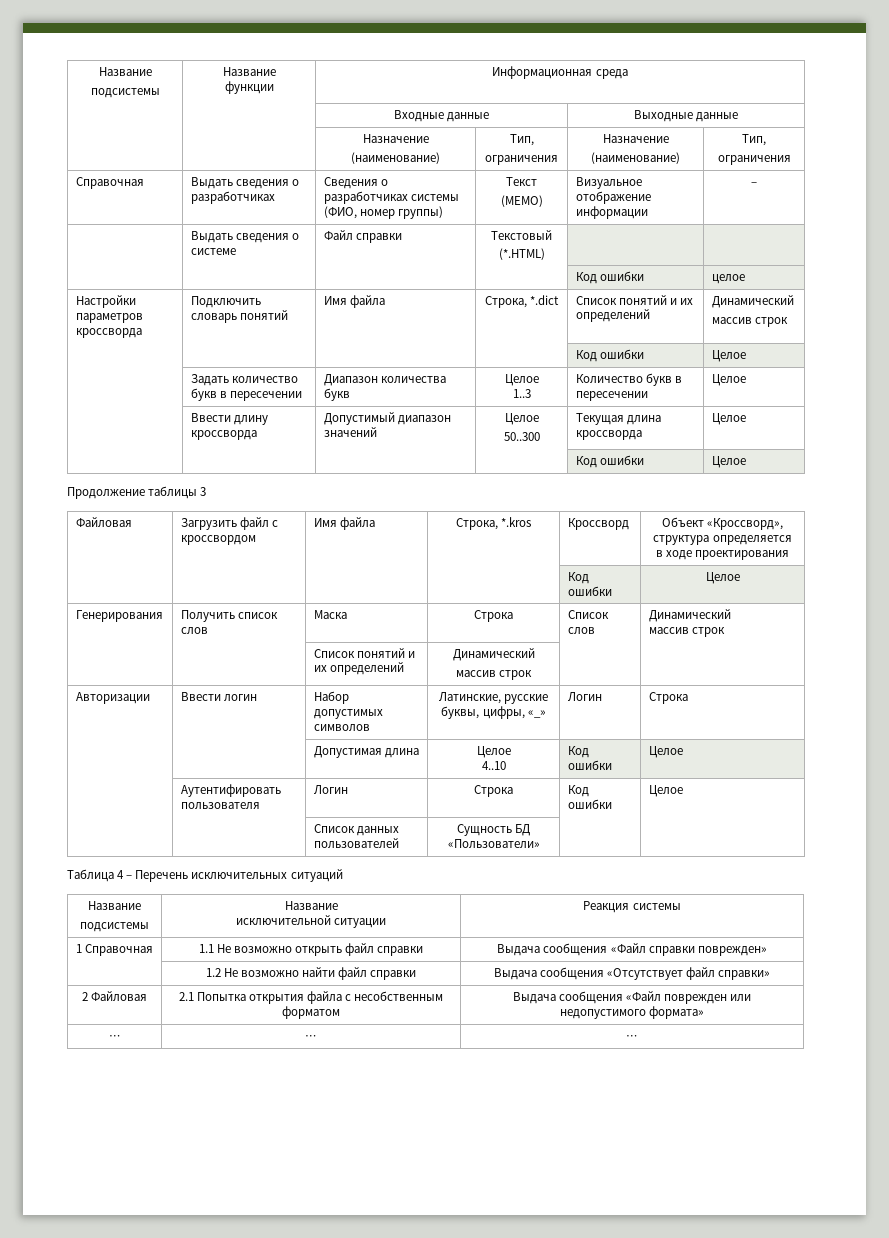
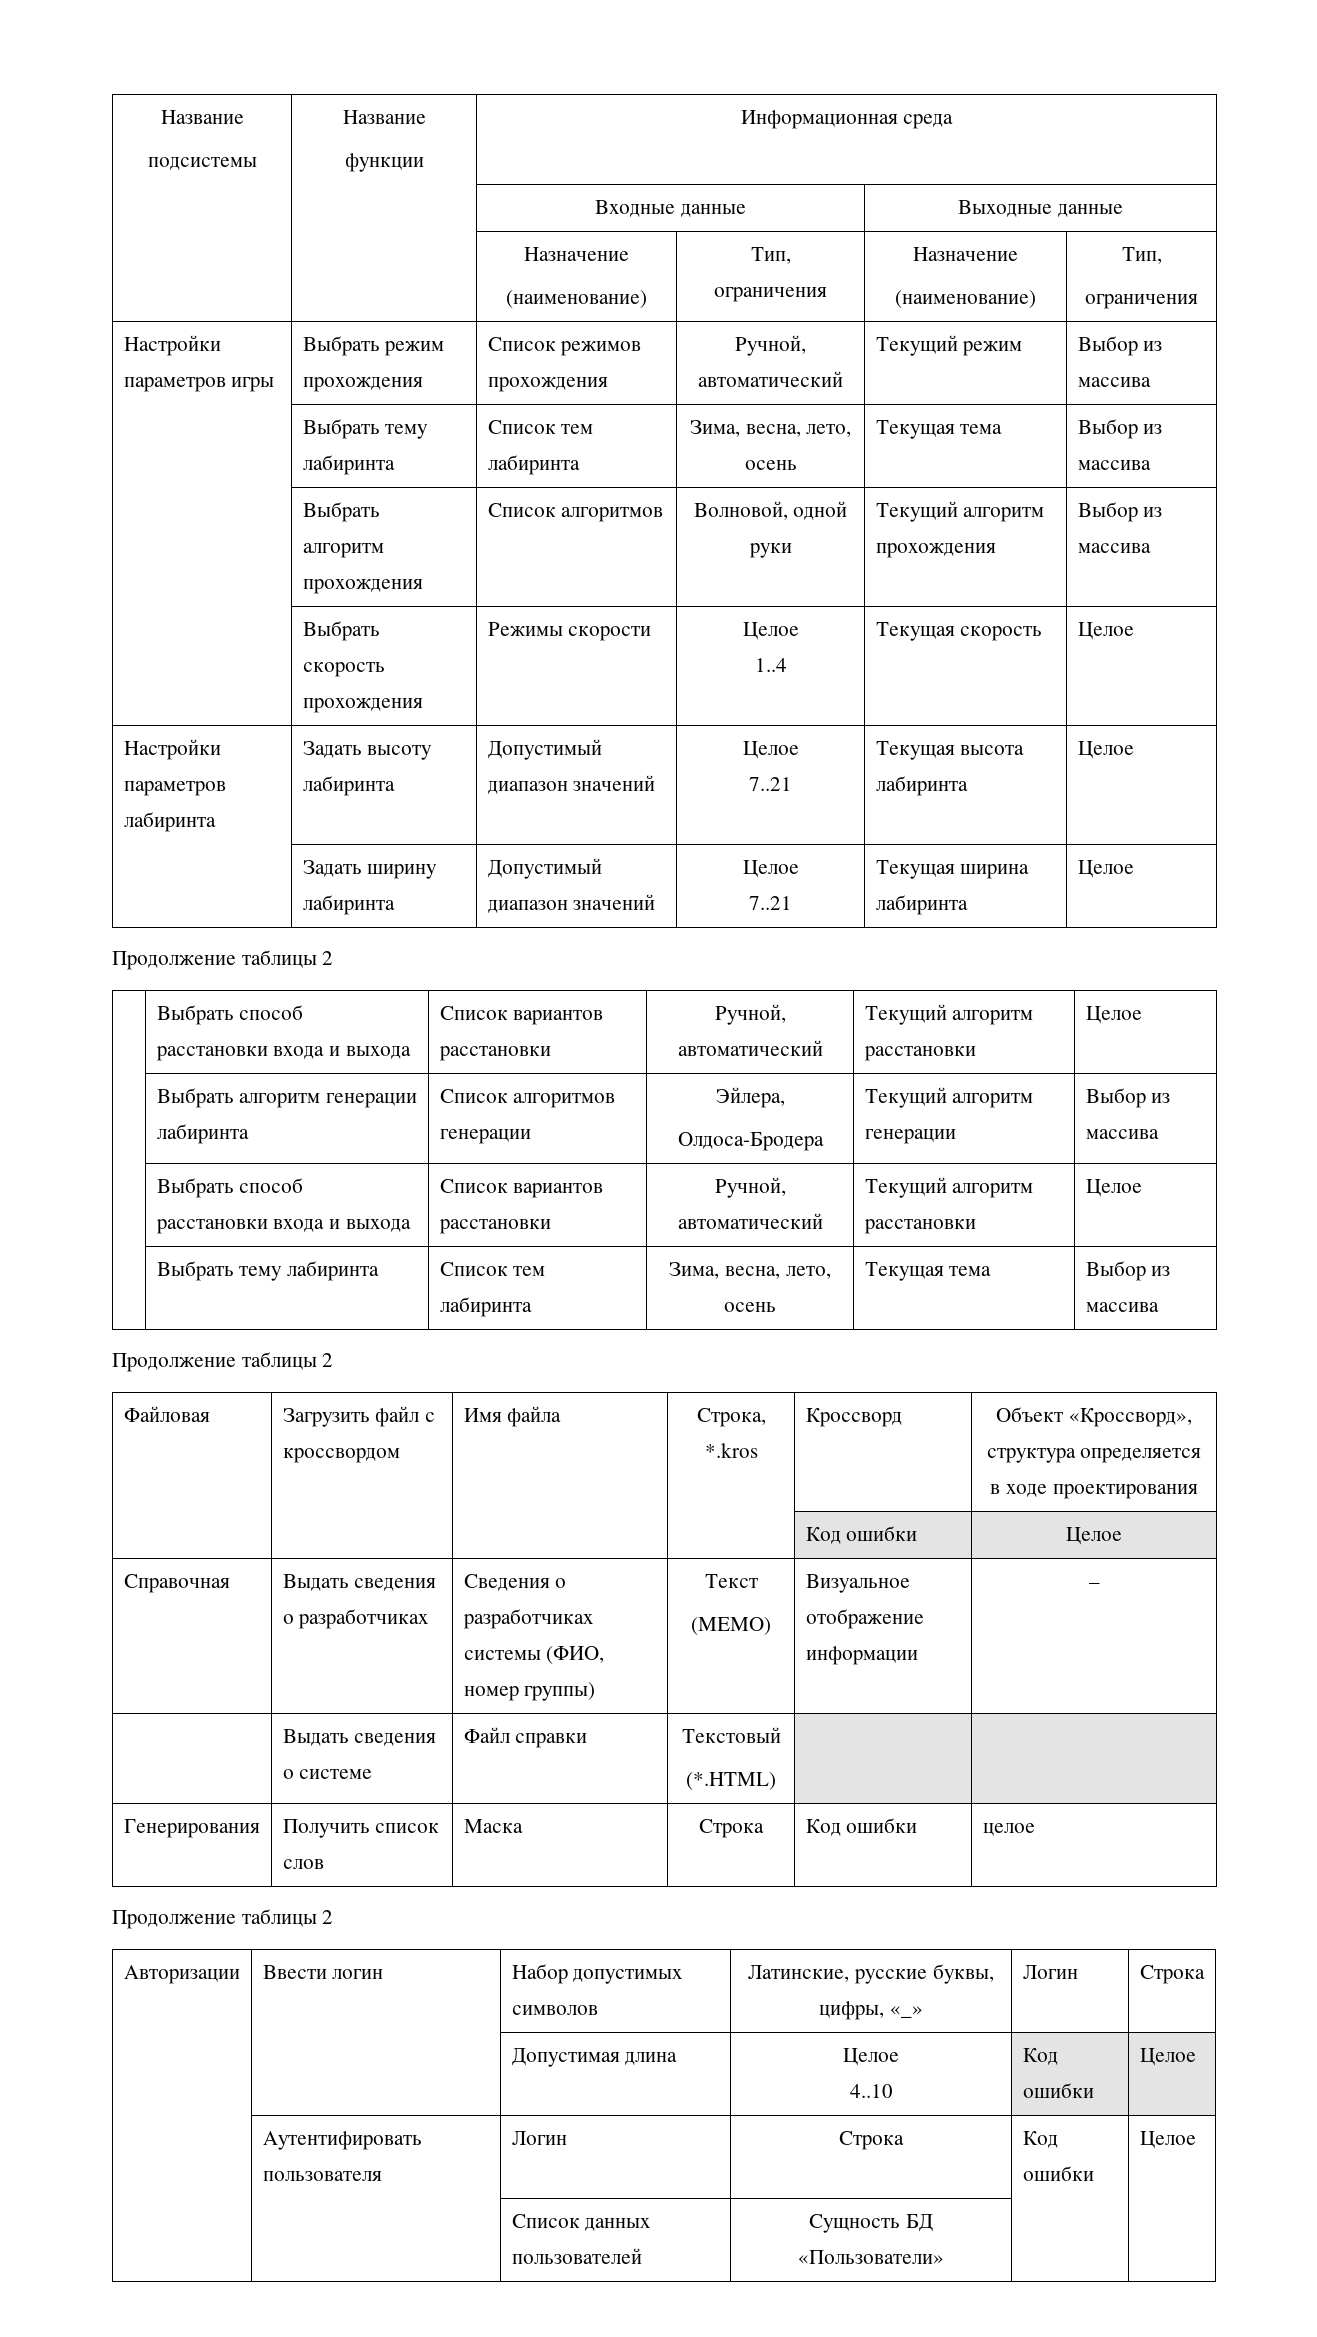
+ Настройки параметров игры | Выбрать режим прохождения | Список режимов прохождения | Ручной, автоматический | Текущий режим | Выбор из массива
+ | Выбрать тему лабиринта | Список тем лабиринта | Зима, весна, лето, осень | Текущая тема | Выбор из массива
+ | Выбрать алгоритм прохождения | Список алгоритмов | Волновой, одной руки | Текущий алгоритм прохождения | Выбор из массива
+ | Выбрать скорость прохождения | Режимы скорости | Целое
+ 1..4 | Текущая скорость | Целое
+ Настройки параметров лабиринта | Задать высоту лабиринта | Допустимый диапазон значений | Целое
+ 7..21 | Текущая высота лабиринта | Целое
+ | Задать ширину лабиринта | Допустимый диапазон значений | Целое
+ 7..21 | Текущая ширина лабиринта | Целое
+ Продолжение таблицы 2
+ | Выбрать способ расстановки входа и выхода | Список вариантов расстановки | Ручной, автоматический | Текущий алгоритм расстановки | Целое
+ | Выбрать алгоритм генерации лабиринта | Список алгоритмов генерации | Эйлера,
+ Олдоса-Бродера | Текущий алгоритм генерации | Выбор из массива
+ | Выбрать способ расстановки входа и выхода | Список вариантов расстановки | Ручной, автоматический | Текущий алгоритм расстановки | Целое
+ | Выбрать тему лабиринта | Список тем лабиринта | Зима, весна, лето, осень | Текущая тема | Выбор из массива
+ Продолжение таблицы 2
+ Файловая | Загрузить файл с кроссвордом | Имя файла | Строка, *.kros | Кроссворд | Объект «Кроссворд», структура определяется в ходе проектирования
+ | | | | Код ошибки | Целое
- | | | | Код ошибки | целое
- Настройки параметров кроссворда | Подключить словарь понятий | Имя файла | Строка, *.dict | Список понятий и их определений | Динамический
- массив строк
- | | | | Код ошибки | Целое
- | Задать количество букв в пересечении | Диапазон количества букв | Целое
- 1..3 | Количество букв в пересечении | Целое
- | Ввести длину кроссворда | Допустимый диапазон значений | Целое
- 50..300 | Текущая длина кроссворда | Целое
- | | | | Код ошибки | Целое
- Продолжение таблицы 3
- Файловая | Загрузить файл с кроссвордом | Имя файла | Строка, *.kros | Кроссворд | Объект «Кроссворд», структура определяется в ходе проектирования
- | | | | Код ошибки | Целое
- Генерирования | Получить список слов | Маска | Строка | Список слов | Динамический
- массив строк
- | | Список понятий и их определений | Динамический
- массив строк | |
+ Генерирования | Получить список слов | Маска | Строка | Код ошибки | целое
+ Продолжение таблицы 2
- Таблица 4 – Перечень исключительных ситуаций
- Название
- подсистемы | Название
- исключительной ситуации | Реакция системы
- 1 Справочная | 1.1 Не возможно открыть файл справки | Выдача сообщения «Файл справки поврежден»
- | 1.2 Не возможно найти файл справки | Выдача сообщения «Отсутствует файл справки»
- 2 Файловая | 2.1 Попытка открытия файла с несобственным форматом | Выдача сообщения «Файл поврежден или недопустимого формата»
- … | … | …

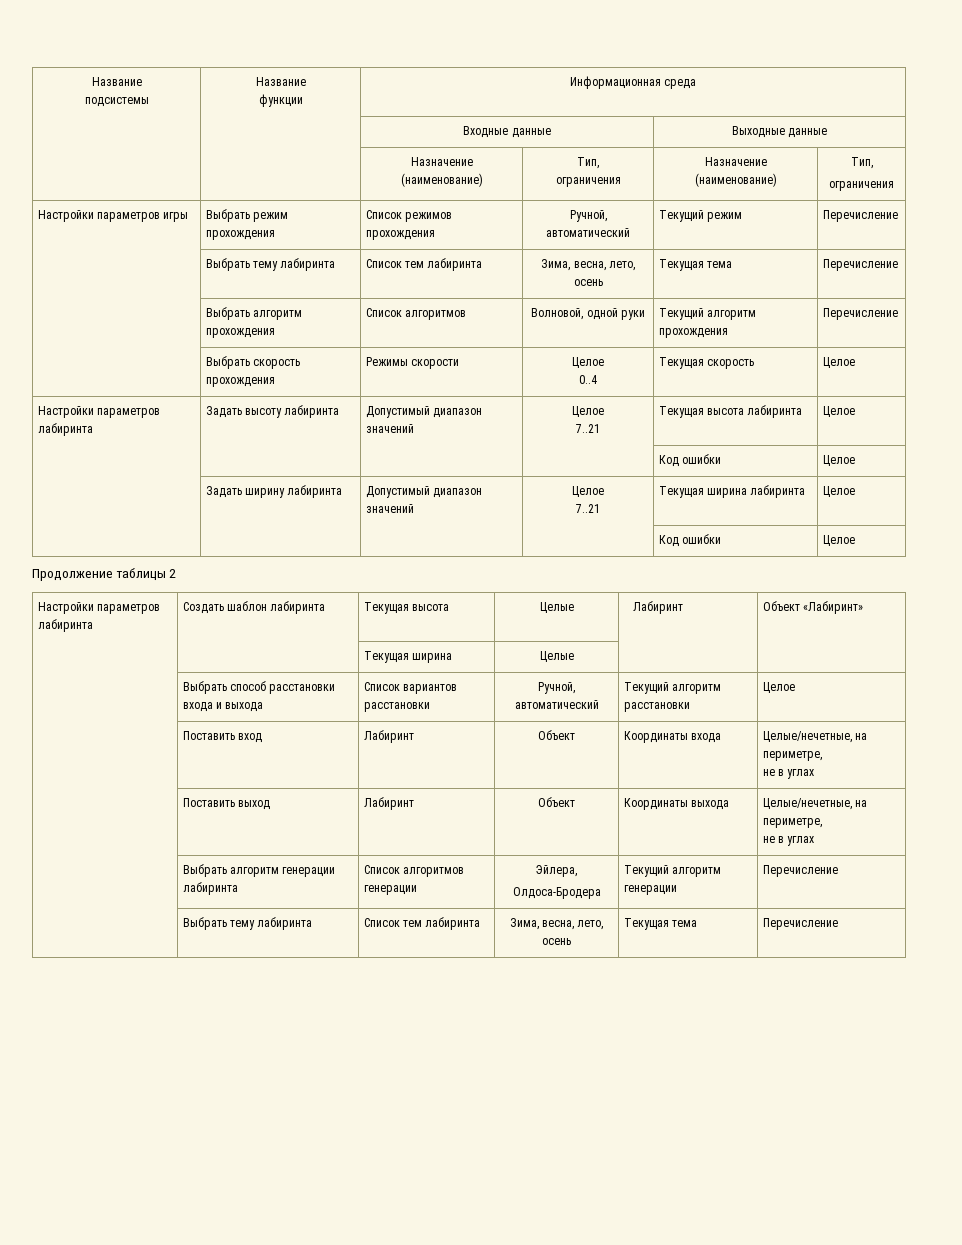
- Настройки параметров игры | Выбрать режим прохождения | Список режимов прохождения | Ручной, автоматический | Текущий режим | Выбор из массива
- | Выбрать тему лабиринта | Список тем лабиринта | Зима, весна, лето, осень | Текущая тема | Выбор из массива
+ Настройки параметров игры | Выбрать режим прохождения | Список режимов прохождения | Ручной, автоматический | Текущий режим | Перечисление
+ | Выбрать тему лабиринта | Список тем лабиринта | Зима, весна, лето, осень | Текущая тема | Перечисление
- | Выбрать алгоритм прохождения | Список алгоритмов | Волновой, одной руки | Текущий алгоритм прохождения | Выбор из массива
+ | Выбрать алгоритм прохождения | Список алгоритмов | Волновой, одной руки | Текущий алгоритм прохождения | Перечисление
  | Выбрать скорость прохождения | Режимы скорости | Целое
- 1..4 | Текущая скорость | Целое
+ 0..4 | Текущая скорость | Целое
  Настройки параметров лабиринта | Задать высоту лабиринта | Допустимый диапазон значений | Целое
  7..21 | Текущая высота лабиринта | Целое
+ | | | | Код ошибки | Целое
  | Задать ширину лабиринта | Допустимый диапазон значений | Целое
  7..21 | Текущая ширина лабиринта | Целое
+ | | | | Код ошибки | Целое
  Продолжение таблицы 2
+ Настройки параметров лабиринта | Создать шаблон лабиринта | Текущая высота | Целые | Лабиринт | Объект «Лабиринт»
+ | | Текущая ширина | Целые | |
+ | Поставить вход | Лабиринт | Объект | Координаты входа | Целые/нечетные, на периметре,
+ не в углах
+ | Поставить выход | Лабиринт | Объект | Координаты выхода | Целые/нечетные, на периметре,
+ не в углах
  | Выбрать алгоритм генерации лабиринта | Список алгоритмов генерации | Эйлера,
- Олдоса-Бродера | Текущий алгоритм генерации | Выбор из массива
- | Выбрать способ расстановки входа и выхода | Список вариантов расстановки | Ручной, автоматический | Текущий алгоритм расстановки | Целое
- | Выбрать тему лабиринта | Список тем лабиринта | Зима, весна, лето, осень | Текущая тема | Выбор из массива
- Продолжение таблицы 2
- Файловая | Загрузить файл с кроссвордом | Имя файла | Строка, *.kros | Кроссворд | Объект «Кроссворд», структура определяется в ходе проектирования
- | | | | Код ошибки | Целое
- Справочная | Выдать сведения о разработчиках | Сведения о разработчиках системы (ФИО, номер группы) | Текст
- (МЕМО) | Визуальное отображение информации | –
- | Выдать сведения о системе | Файл справки | Текстовый
- (*.HTML) | |
- Генерирования | Получить список слов | Маска | Строка | Код ошибки | целое
- Продолжение таблицы 2
- Авторизации | Ввести логин | Набор допустимых символов | Латинские, русские буквы, цифры, «_» | Логин | Строка
- | | Допустимая длина | Целое
- 4..10 | Код ошибки | Целое
- | Аутентифировать пользователя | Логин | Строка | Код ошибки | Целое
- | | Список данных пользователей | Сущность БД «Пользователи» | |
+ Олдоса-Бродера | Текущий алгоритм генерации | Перечисление
+ | Выбрать тему лабиринта | Список тем лабиринта | Зима, весна, лето, осень | Текущая тема | Перечисление

